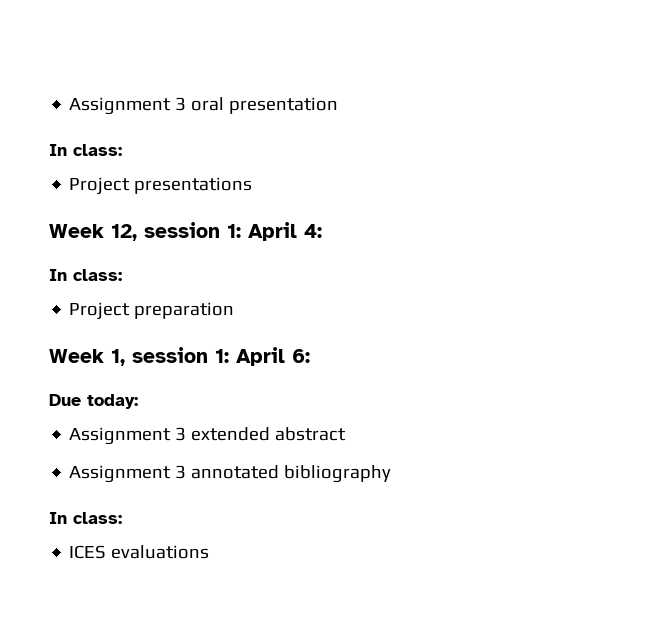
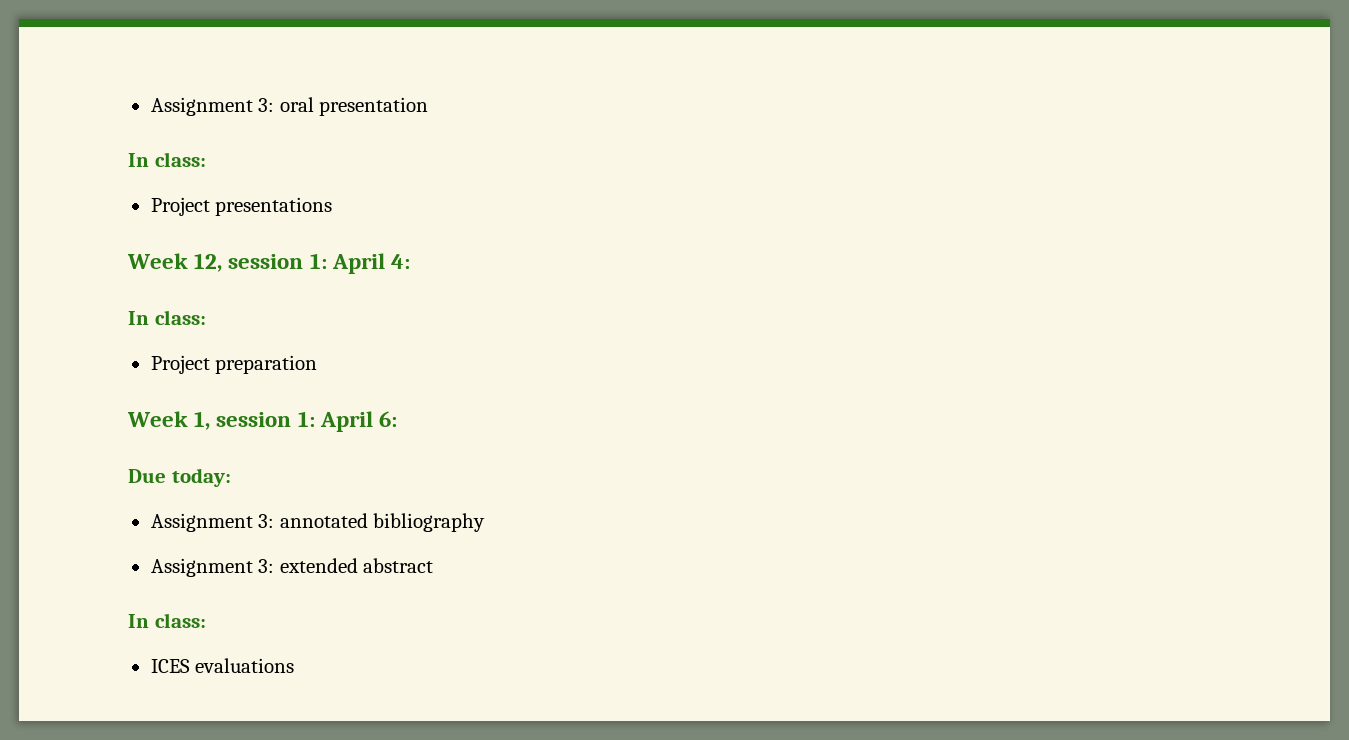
- Assignment 3 oral presentation
+ Assignment 3: oral presentation
- Assignment 3 extended abstract
- Assignment 3 annotated bibliography
+ Assignment 3: annotated bibliography
+ Assignment 3: extended abstract

